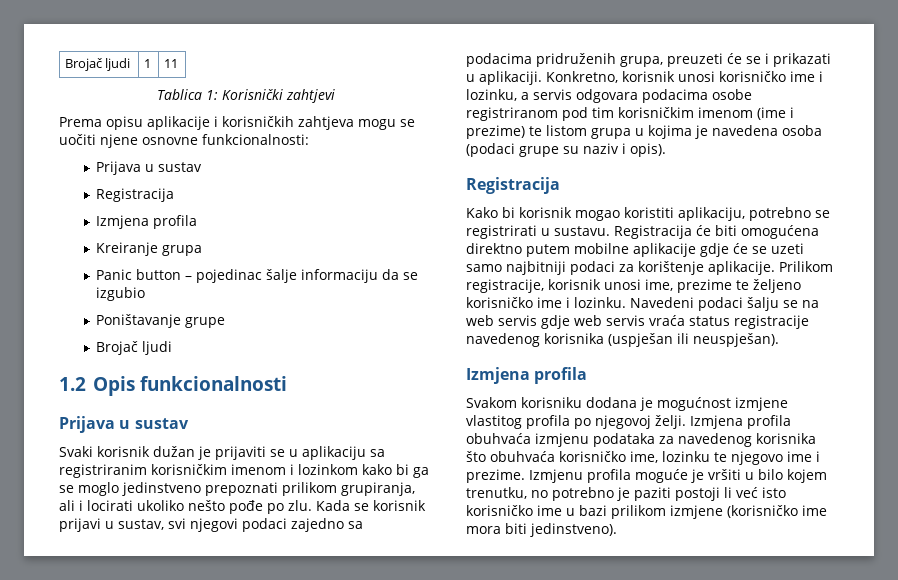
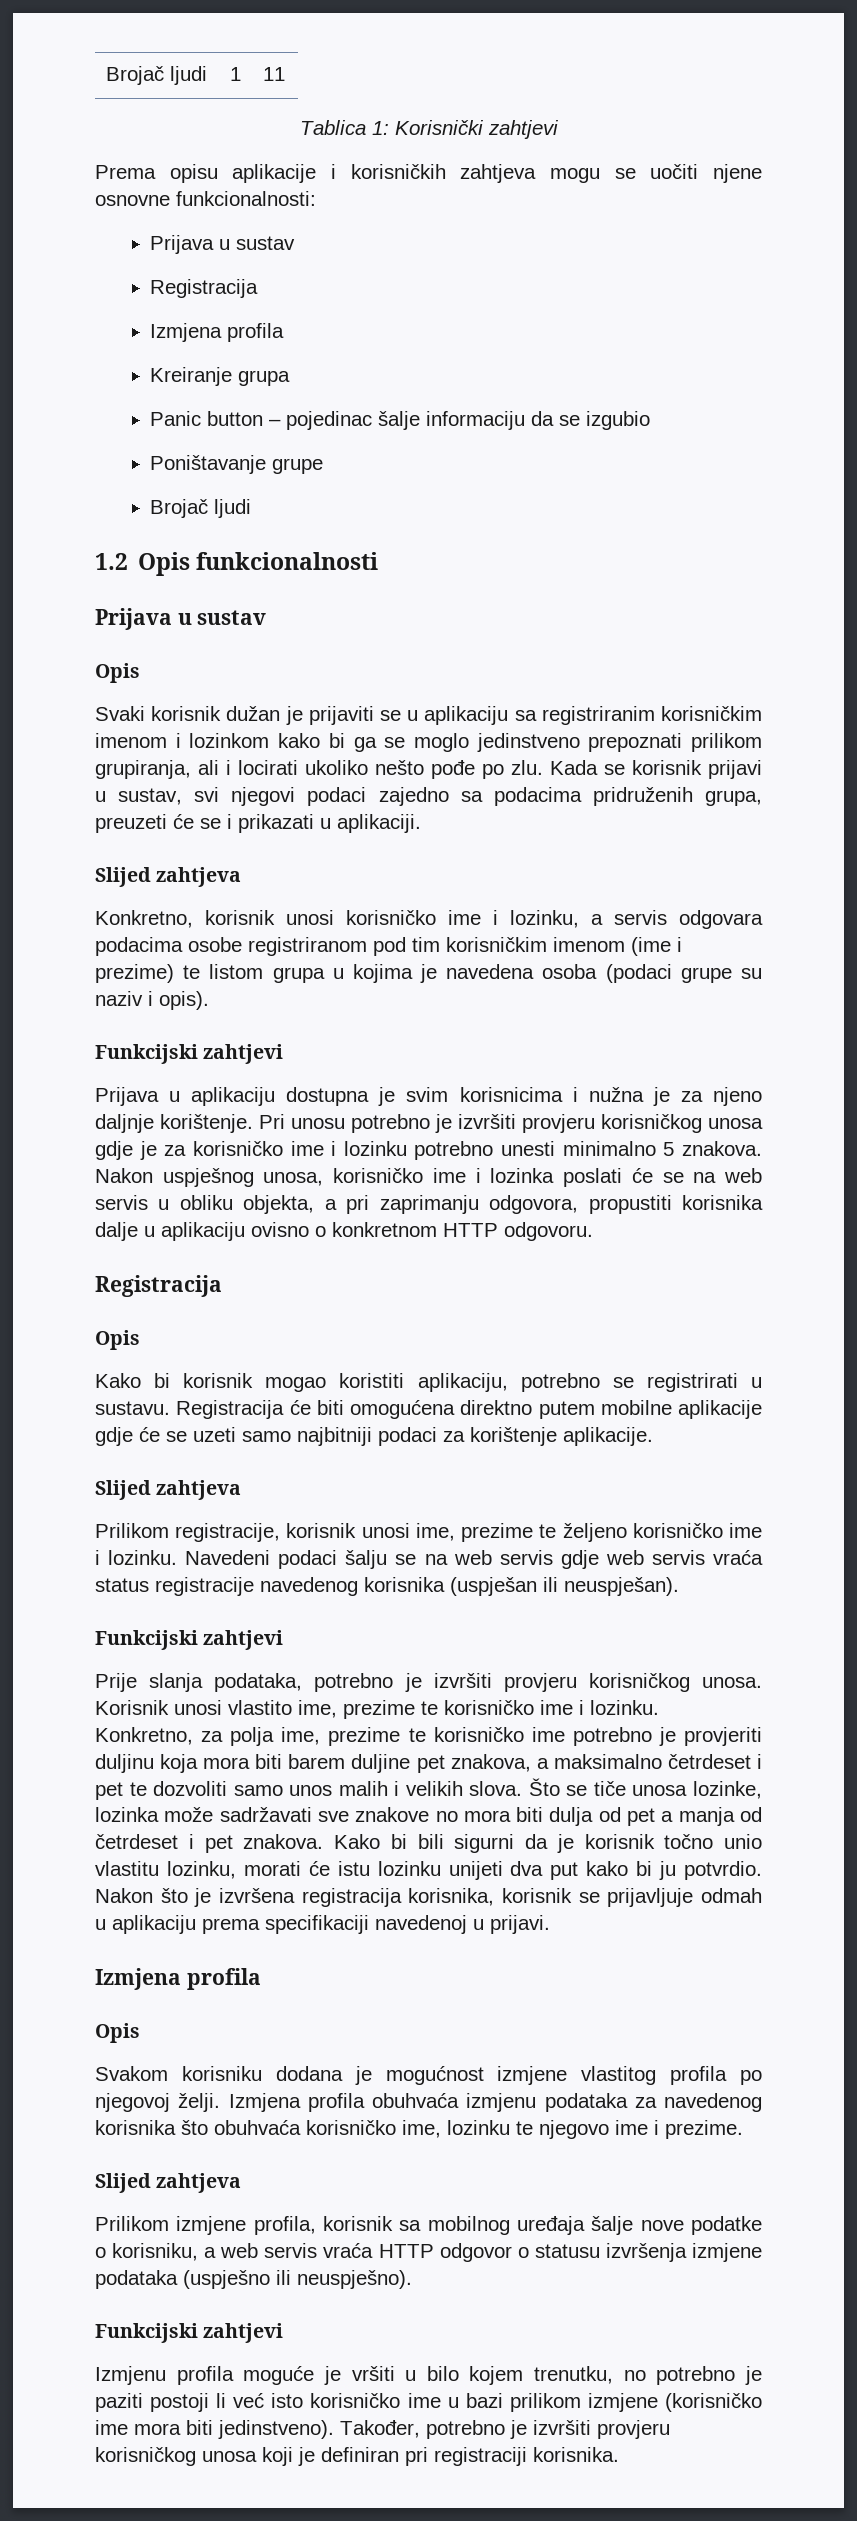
  1.2 Opis funkcionalnosti
  Prijava u sustav
+ Opis
- Kada se korisnik prijavi u sustav, svi njegovi podaci zajedno sa podacima pridruženih grupa, preuzeti će se i prikazati u aplikaciji. Konkretno, korisnik unosi korisničko ime i lozinku, a servis odgovara podacima osobe registriranom pod tim korisničkim imenom (ime i prezime) te listom grupa u kojima je navedena osoba (podaci grupe su naziv i opis).
+ Kada se korisnik prijavi u sustav, svi njegovi podaci zajedno sa podacima pridruženih grupa, preuzeti će se i prikazati u aplikaciji.
+ Slijed zahtjeva
+ Konkretno, korisnik unosi korisničko ime i lozinku, a servis odgovara podacima osobe registriranom pod tim korisničkim imenom (ime i prezime) te listom grupa u kojima je navedena osoba (podaci grupe su naziv i opis).
+ Funkcijski zahtjevi
+ Prijava u aplikaciju dostupna je svim korisnicima i nužna je za njeno daljnje korištenje. Pri unosu potrebno je izvršiti provjeru korisničkog unosa gdje je za korisničko ime i lozinku potrebno unesti minimalno 5 znakova. Nakon uspješnog unosa, korisničko ime i lozinka poslati će se na web servis u obliku objekta, a pri zaprimanju odgovora, propustiti korisnika dalje u aplikaciju ovisno o konkretnom HTTP odgovoru.
  Registracija
+ Opis
- Registracija će biti omogućena direktno putem mobilne aplikacije gdje će se uzeti samo najbitniji podaci za korištenje aplikacije. Prilikom registracije, korisnik unosi ime, prezime te željeno korisničko ime i lozinku.
+ Registracija će biti omogućena direktno putem mobilne aplikacije gdje će se uzeti samo najbitniji podaci za korištenje aplikacije.
+ Slijed zahtjeva
+ Prilikom registracije, korisnik unosi ime, prezime te željeno korisničko ime i lozinku.
  Navedeni podaci šalju se na web servis gdje web servis vraća status registracije navedenog korisnika (uspješan ili neuspješan).
+ Funkcijski zahtjevi
+ Prije slanja podataka, potrebno je izvršiti provjeru korisničkog unosa. Korisnik unosi vlastito ime, prezime te korisničko ime i lozinku. Konkretno, za polja ime, prezime te korisničko ime potrebno je provjeriti duljinu koja mora biti barem duljine pet znakova, a maksimalno četrdeset i pet te dozvoliti samo unos malih i velikih slova. Što se tiče unosa lozinke, lozinka može sadržavati sve znakove no mora biti dulja od pet a manja od četrdeset i pet znakova. Kako bi bili sigurni da je korisnik točno unio vlastitu lozinku, morati će istu lozinku unijeti dva put kako bi ju potvrdio. Nakon što je izvršena registracija korisnika, korisnik se prijavljuje odmah u aplikaciju prema specifikaciji navedenoj u prijavi.
  Izmjena profila
+ Opis
- Izmjena profila obuhvaća izmjenu podataka za navedenog korisnika što obuhvaća korisničko ime, lozinku te njegovo ime i prezime. Izmjenu profila moguće je vršiti u bilo kojem trenutku, no potrebno je paziti postoji li već isto korisničko ime u bazi prilikom izmjene (korisničko ime mora biti jedinstveno).
+ Izmjena profila obuhvaća izmjenu podataka za navedenog korisnika što obuhvaća korisničko ime, lozinku te njegovo ime i prezime.
+ Slijed zahtjeva
+ Prilikom izmjene profila, korisnik sa mobilnog uređaja šalje nove podatke o korisniku, a web servis vraća HTTP odgovor o statusu izvršenja izmjene podataka (uspješno ili neuspješno).
+ Funkcijski zahtjevi
+ Izmjenu profila moguće je vršiti u bilo kojem trenutku, no potrebno je paziti postoji li već isto korisničko ime u bazi prilikom izmjene (korisničko ime mora biti jedinstveno).
+ Također, potrebno je izvršiti provjeru korisničkog unosa koji je definiran pri registraciji korisnika.

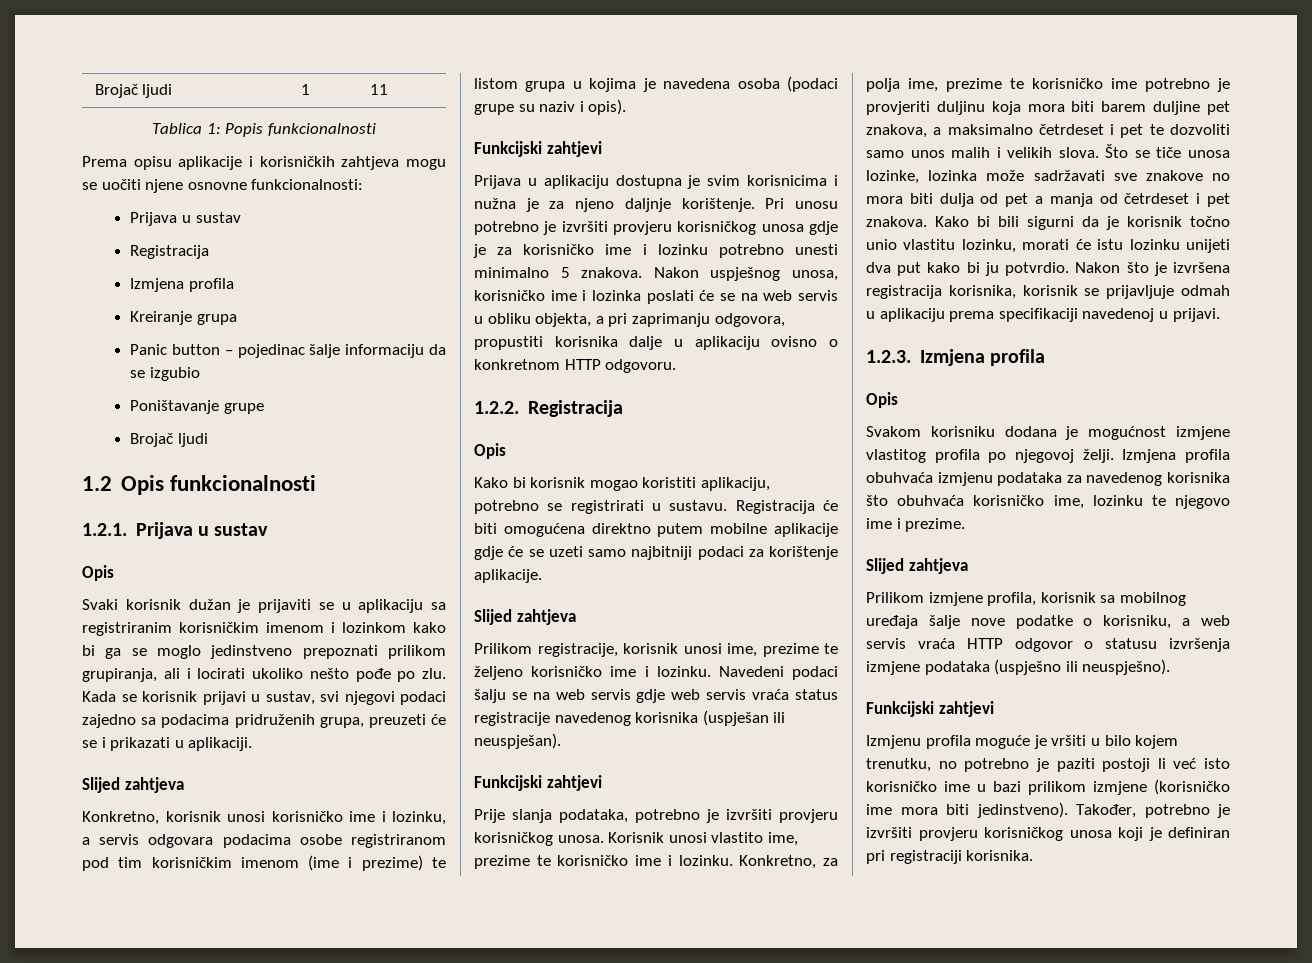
- Tablica 1: Korisnički zahtjevi
+ Tablica 1: Popis funkcionalnosti
  1.2 Opis funkcionalnosti
- Prijava u sustav
+ 1.2.1. Prijava u sustav
  Nakon uspješnog unosa, korisničko ime i lozinka poslati će se na web servis u obliku objekta, a pri zaprimanju odgovora, propustiti korisnika dalje u aplikaciju ovisno o konkretnom HTTP odgovoru.
- Registracija
+ 1.2.2. Registracija
  Nakon što je izvršena registracija korisnika, korisnik se prijavljuje odmah u aplikaciju prema specifikaciji navedenoj u prijavi.
- Izmjena profila
+ 1.2.3. Izmjena profila

